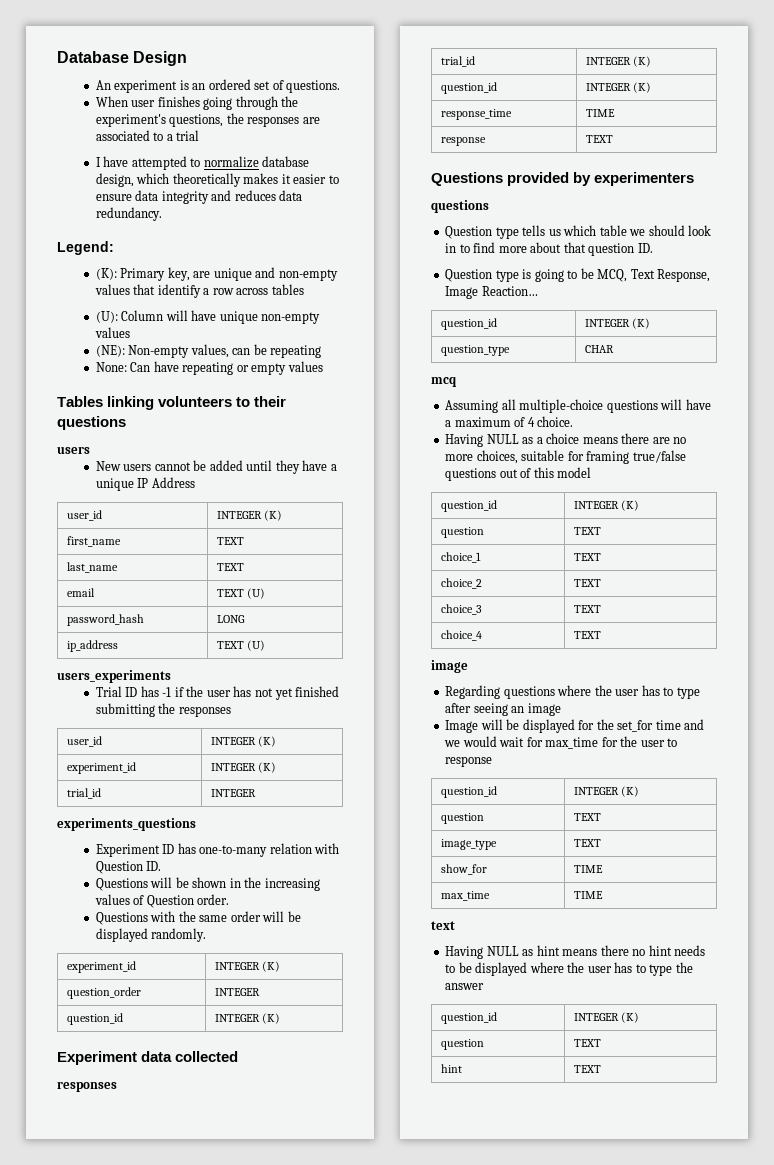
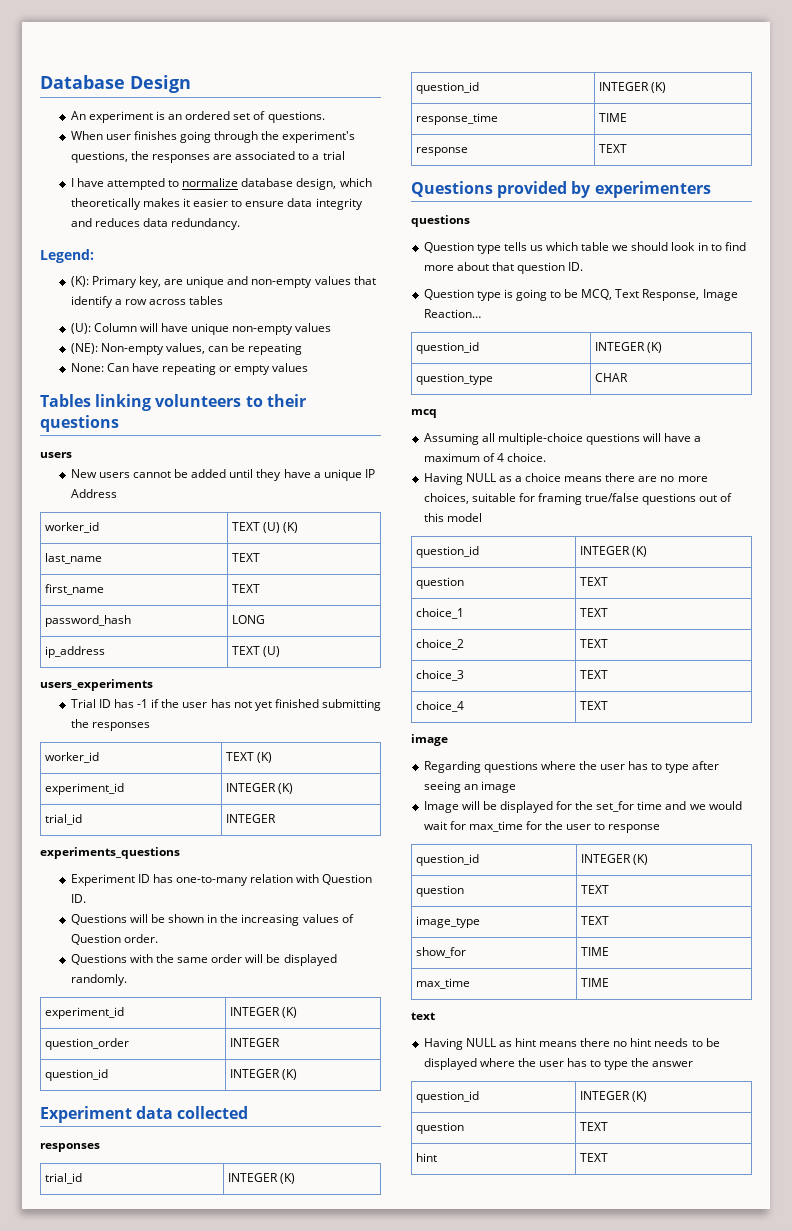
  New users cannot be added until they have a unique IP Address
- user_id | INTEGER (K)
- first_name | TEXT
+ worker_id | TEXT (U) (K)
- email | TEXT (U)
+ first_name | TEXT
  Trial ID has -1 if the user has not yet finished submitting the responses
- user_id | INTEGER (K)
+ worker_id | TEXT (K)

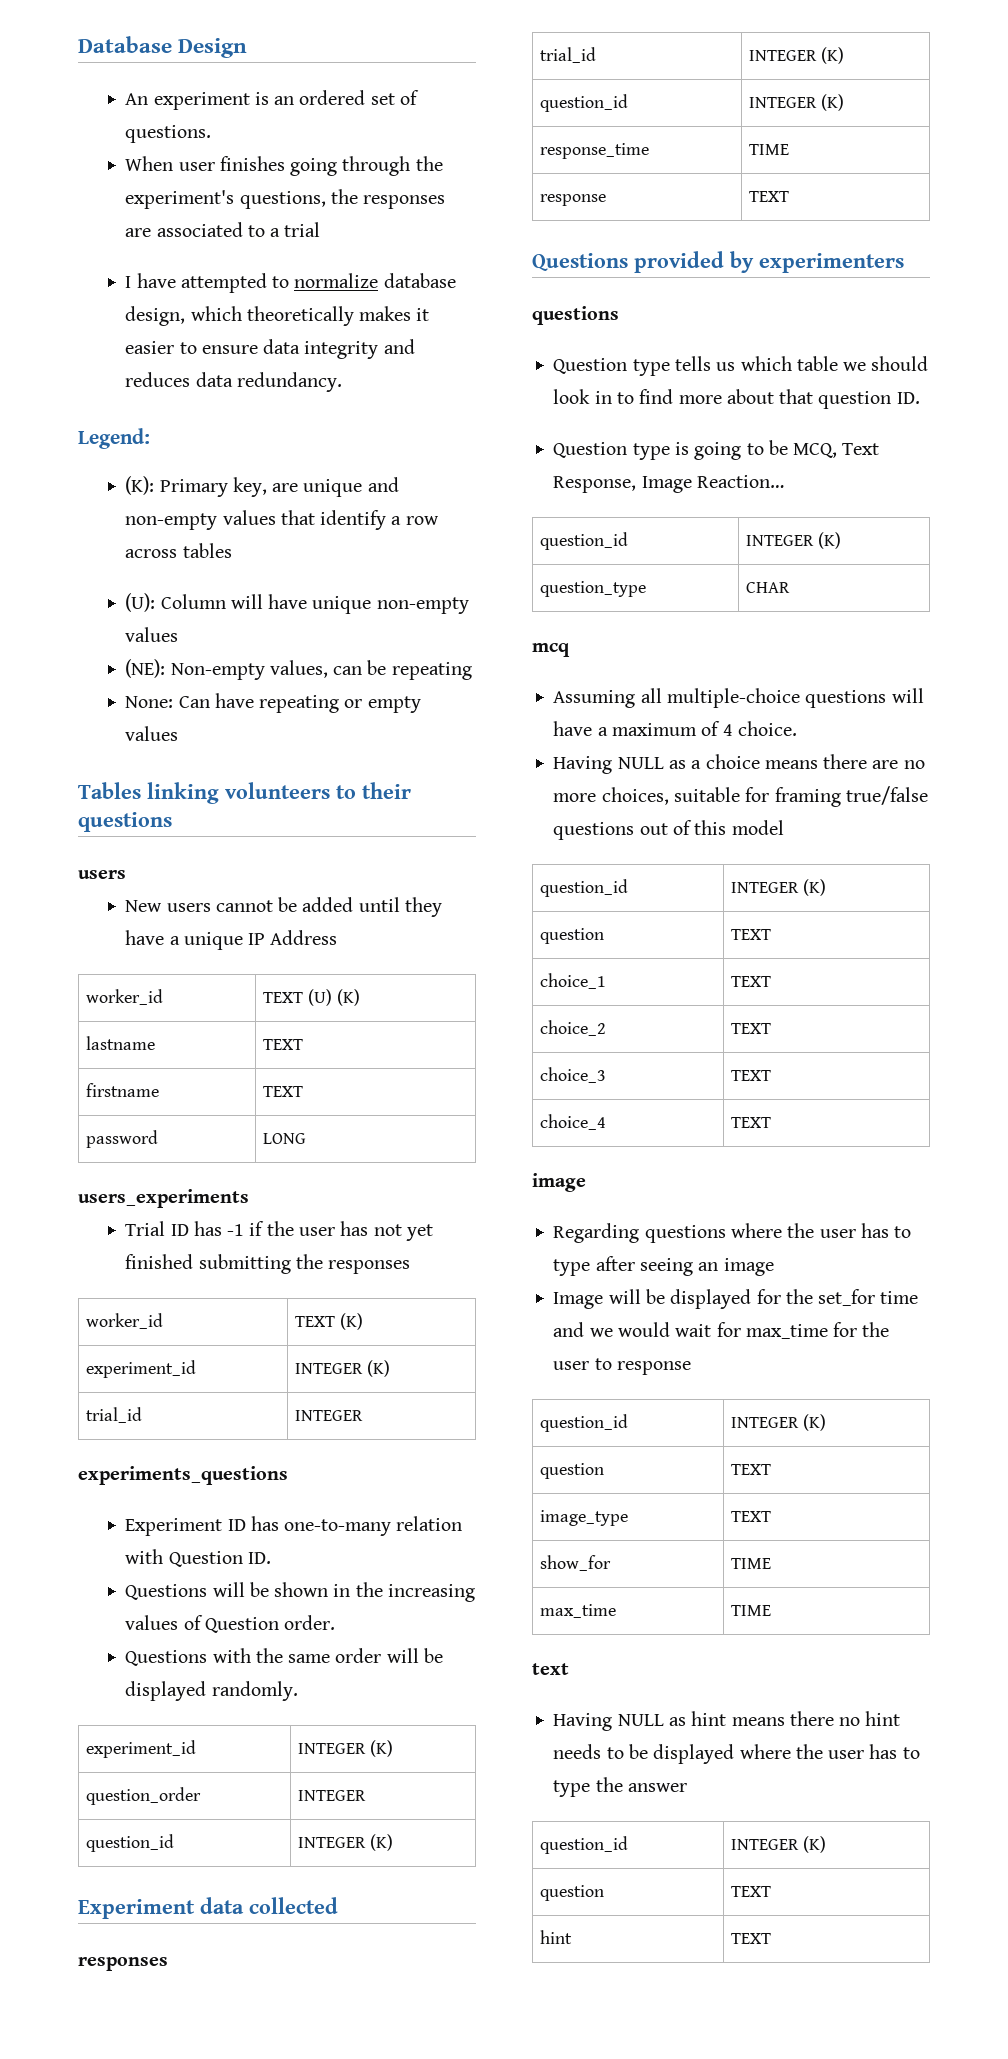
- last_name | TEXT
- first_name | TEXT
- password_hash | LONG
+ lastname | TEXT
+ firstname | TEXT
+ password | LONG
- ip_address | TEXT (U)

